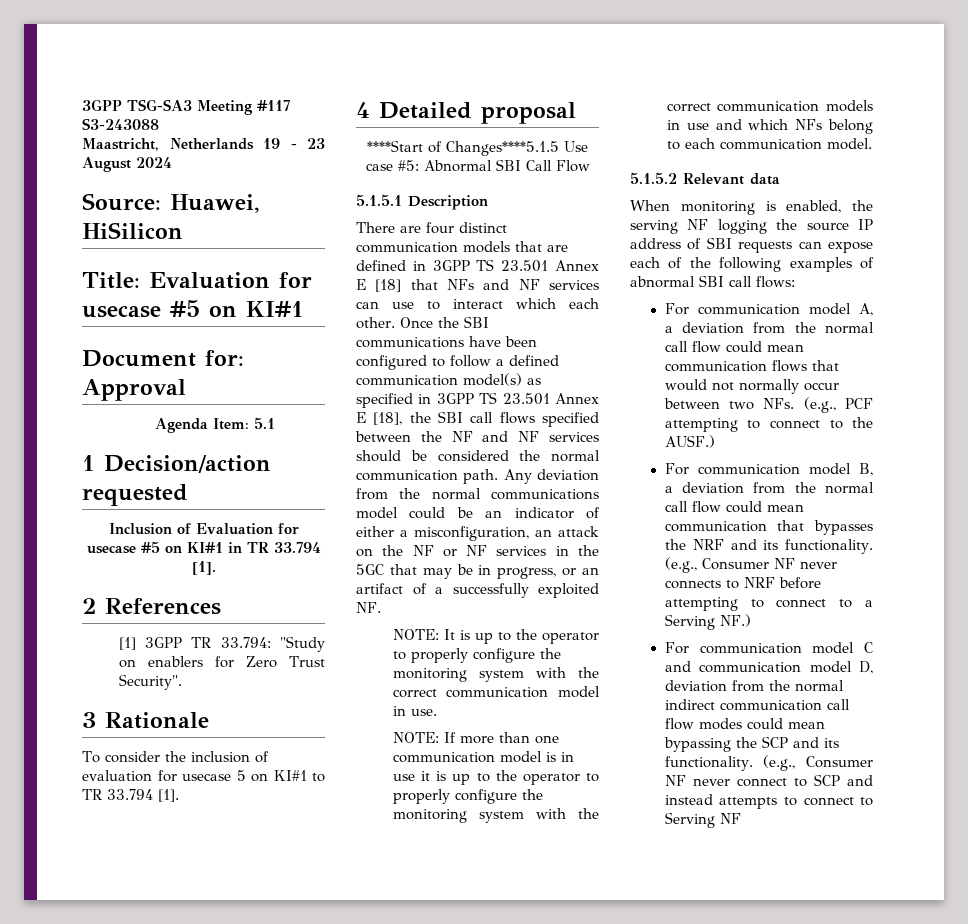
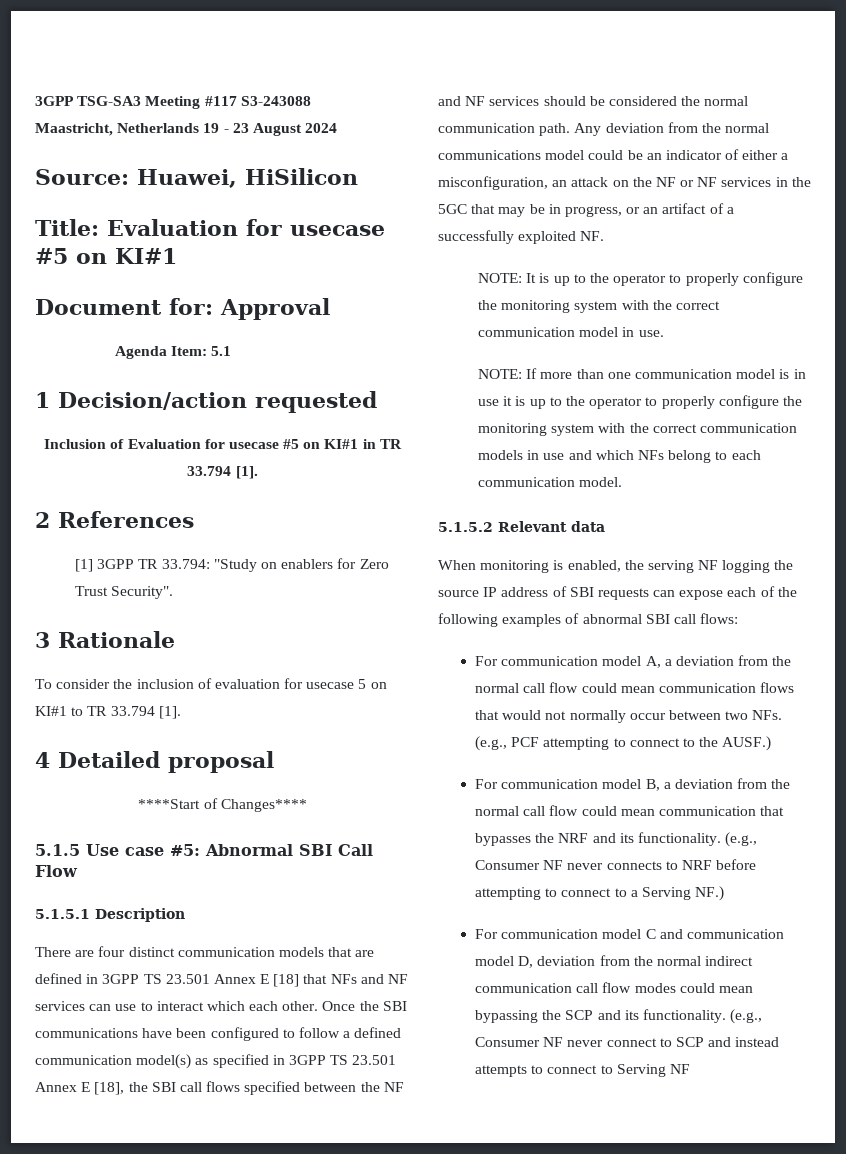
- ****Start of Changes****5.1.5 Use case #5: Abnormal SBI Call Flow
+ ****Start of Changes****
+ 5.1.5 Use case #5: Abnormal SBI Call Flow

